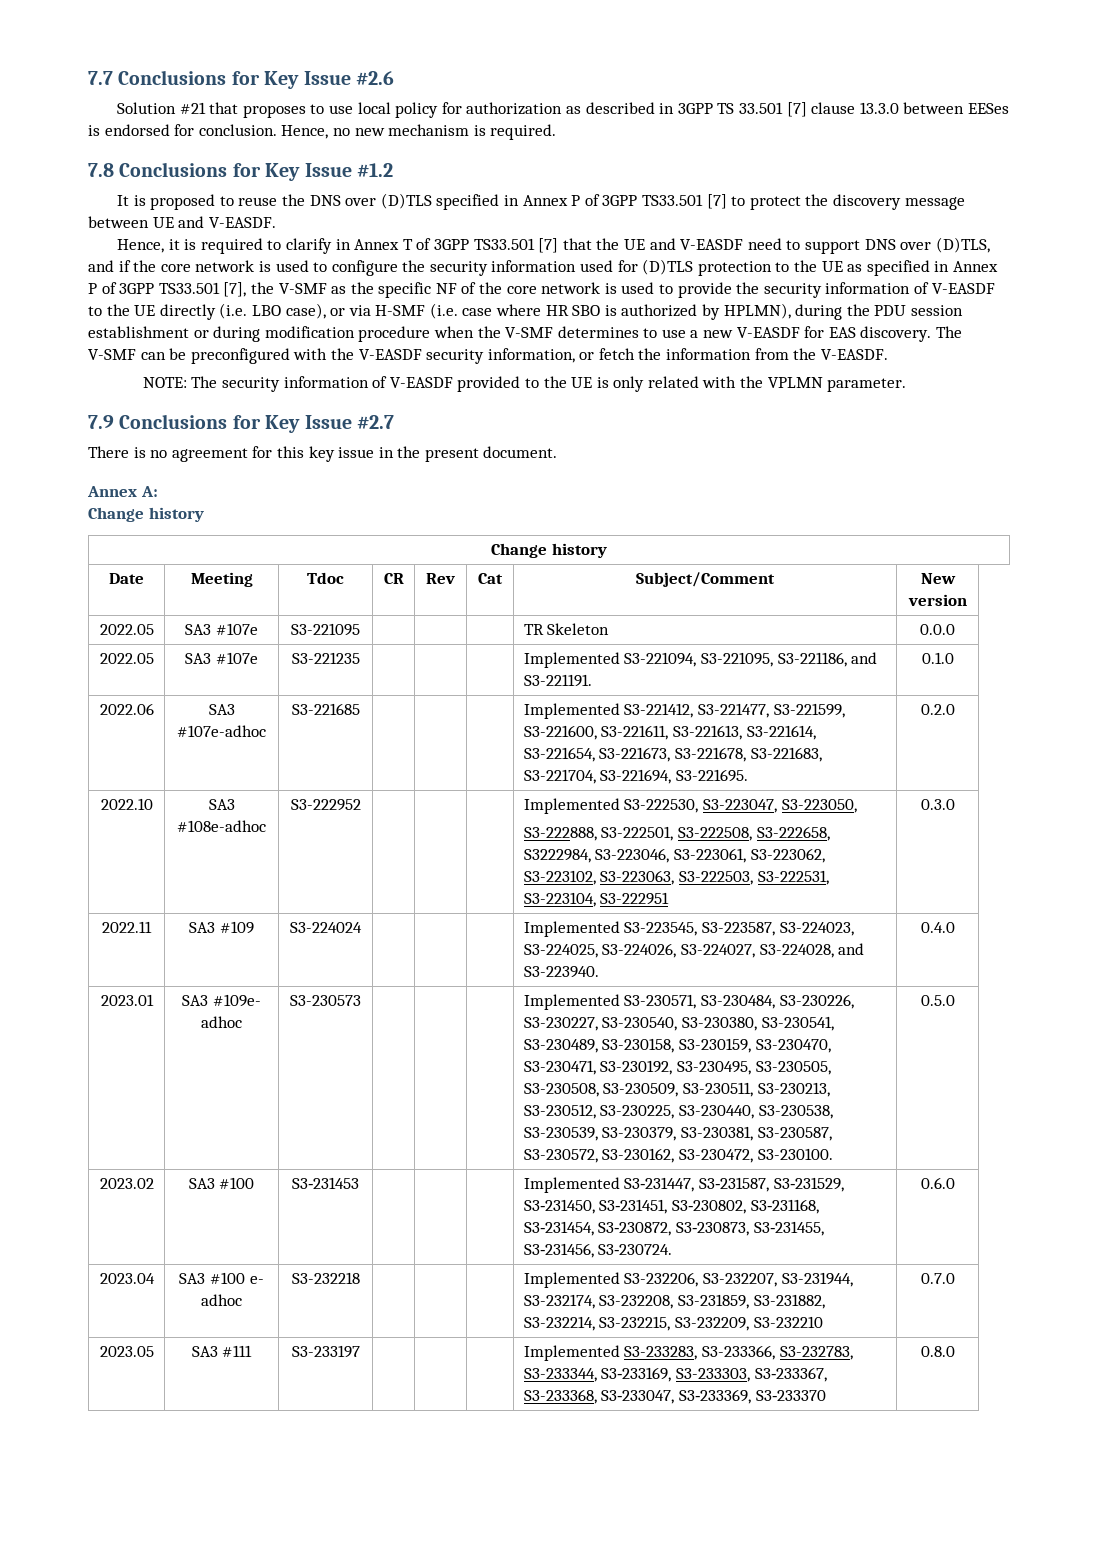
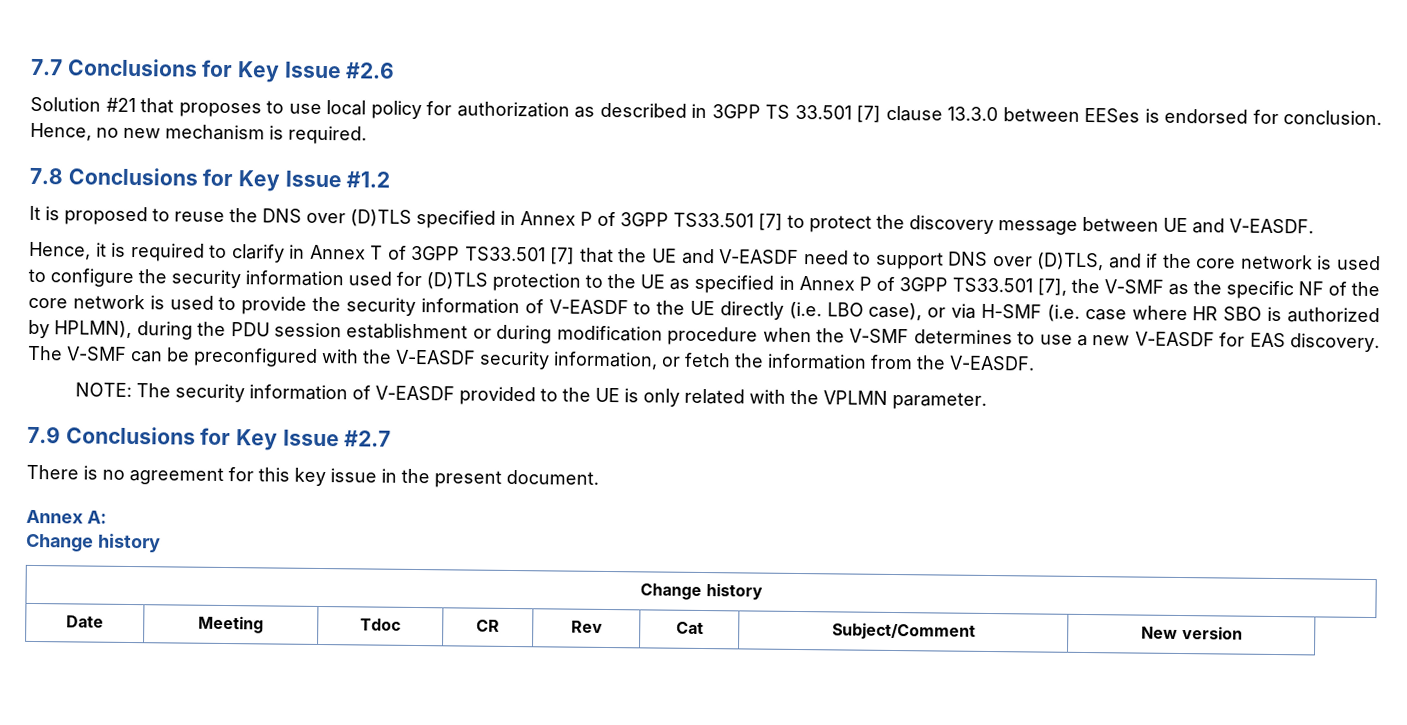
- 2022.05 | SA3 #107e | S3-221095 | | | | TR Skeleton | 0.0.0
- 2022.05 | SA3 #107e | S3-221235 | | | | Implemented S3-221094, S3-221095, S3-221186, and S3-221191. | 0.1.0
- 2022.06 | SA3 #107e-adhoc | S3-221685 | | | | Implemented S3-221412, S3-221477, S3-221599, S3-221600, S3-221611, S3-221613, S3-221614, S3-221654, S3-221673, S3-221678, S3-221683, S3-221704, S3-221694, S3-221695. | 0.2.0
- 2022.10 | SA3 #108e-adhoc | S3-222952 | | | | Implemented S3-222530, S3-223047, S3-223050,
- S3-222888, S3-222501, S3-222508, S3-222658, S3222984, S3-223046, S3-223061, S3-223062, S3-223102, S3-223063, S3-222503, S3-222531, S3-223104, S3-222951 | 0.3.0
- 2022.11 | SA3 #109 | S3-224024 | | | | Implemented S3-223545, S3-223587, S3-224023, S3-224025, S3-224026, S3-224027, S3-224028, and S3-223940. | 0.4.0
- 2023.01 | SA3 #109e- adhoc | S3-230573 | | | | Implemented S3-230571, S3-230484, S3-230226, S3-230227, S3-230540, S3-230380, S3-230541, S3-230489, S3-230158, S3-230159, S3-230470, S3-230471, S3-230192, S3-230495, S3-230505, S3-230508, S3-230509, S3-230511, S3-230213, S3-230512, S3-230225, S3-230440, S3-230538, S3-230539, S3-230379, S3-230381, S3-230587, S3-230572, S3-230162, S3-230472, S3-230100. | 0.5.0
- 2023.02 | SA3 #100 | S3‑231453 | | | | Implemented S3‑231447, S3‑231587, S3‑231529, S3‑231450, S3‑231451, S3‑230802, S3‑231168, S3‑231454, S3‑230872, S3‑230873, S3‑231455, S3‑231456, S3‑230724. | 0.6.0
- 2023.04 | SA3 #100 e- adhoc | S3-232218 | | | | Implemented S3-232206, S3-232207, S3-231944, S3-232174, S3-232208, S3-231859, S3-231882, S3-232214, S3-232215, S3-232209, S3-232210 | 0.7.0
- 2023.05 | SA3 #111 | S3-233197 | | | | Implemented S3-233283, S3-233366, S3-232783, S3-233344, S3‑233169, S3-233303, S3‑233367, S3-233368, S3‑233047, S3‑233369, S3‑233370 | 0.8.0

